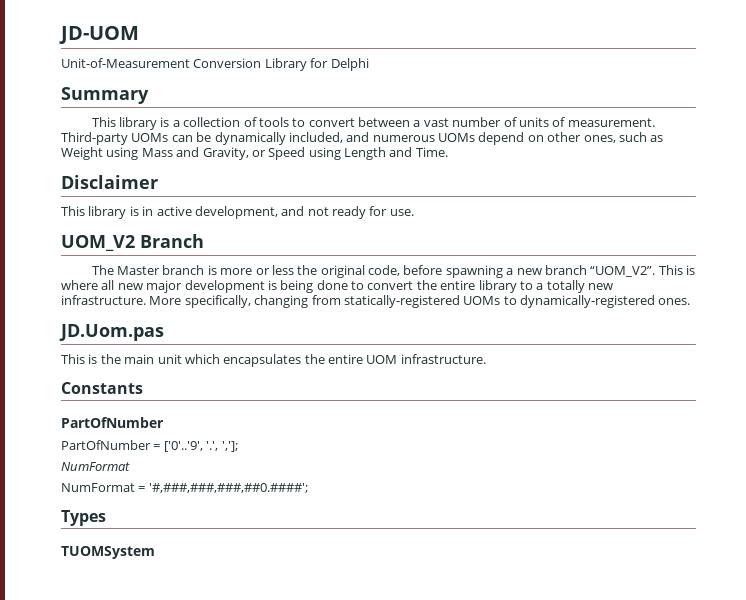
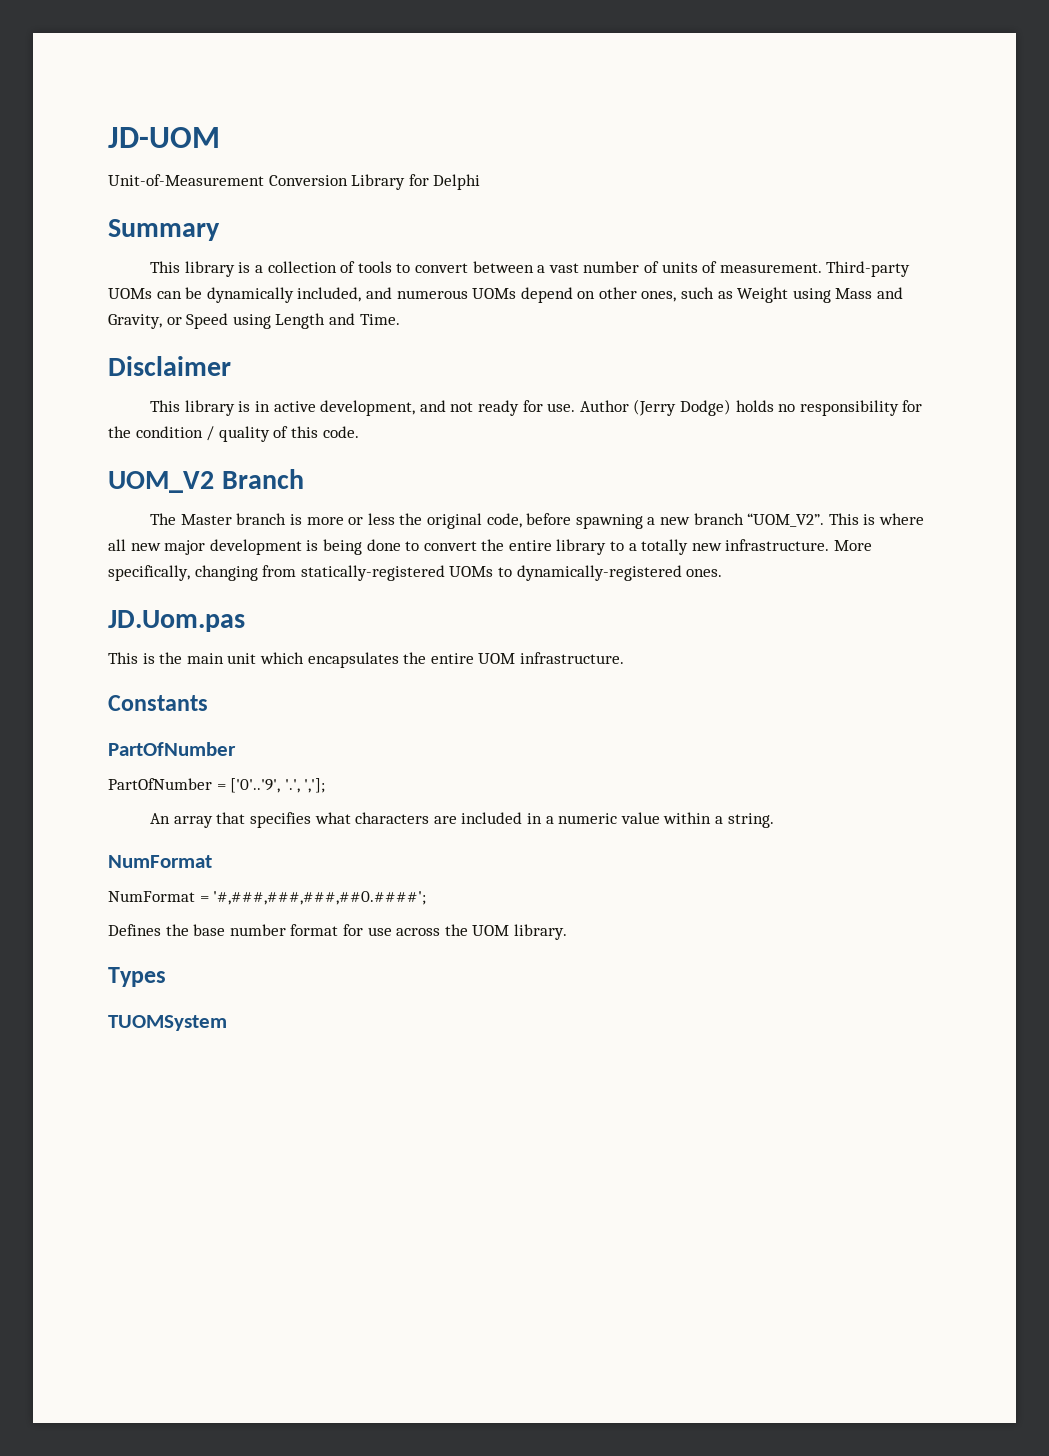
+ Author (Jerry Dodge) holds no responsibility for the condition / quality of this code.
  PartOfNumber = ['0'..'9', '.', ','];
+ An array that specifies what characters are included in a numeric value within a string.
  NumFormat
  NumFormat = '#,###,###,###,##0.####';
+ Defines the base number format for use across the UOM library.

